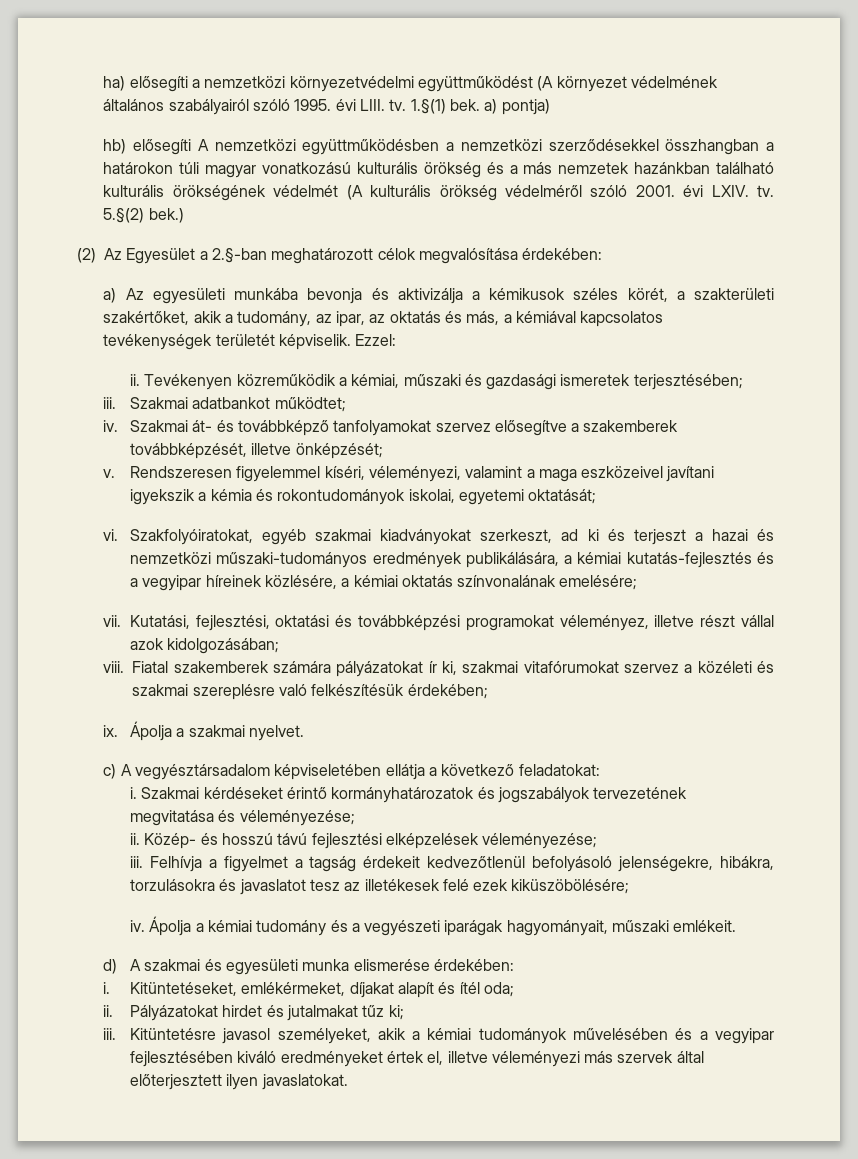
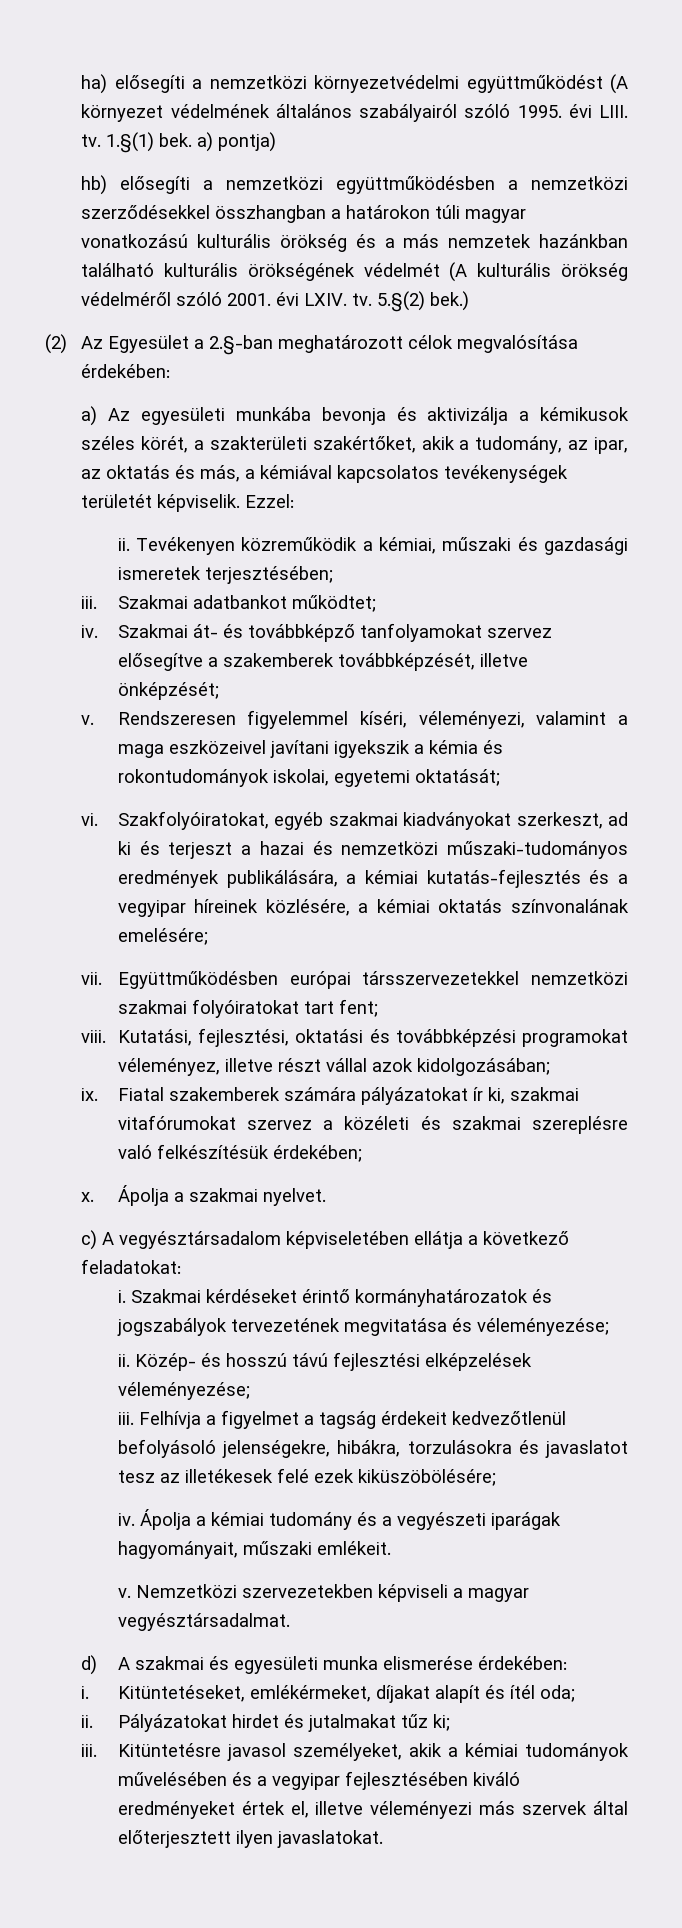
- hb) elősegíti A nemzetközi együttműködésben a nemzetközi szerződésekkel összhangban a határokon túli magyar vonatkozású kulturális örökség és a más nemzetek hazánkban található kulturális örökségének védelmét (A kulturális örökség védelméről szóló 2001. évi LXIV. tv.
+ hb) elősegíti a nemzetközi együttműködésben a nemzetközi szerződésekkel összhangban a határokon túli magyar vonatkozású kulturális örökség és a más nemzetek hazánkban található kulturális örökségének védelmét (A kulturális örökség védelméről szóló 2001. évi LXIV. tv.
+ Együttműködésben európai társszervezetekkel nemzetközi szakmai folyóiratokat tart fent;
+ viii.
- viii.
+ ix.
- ix.
+ x.
+ v. Nemzetközi szervezetekben képviseli a magyar vegyésztársadalmat.

